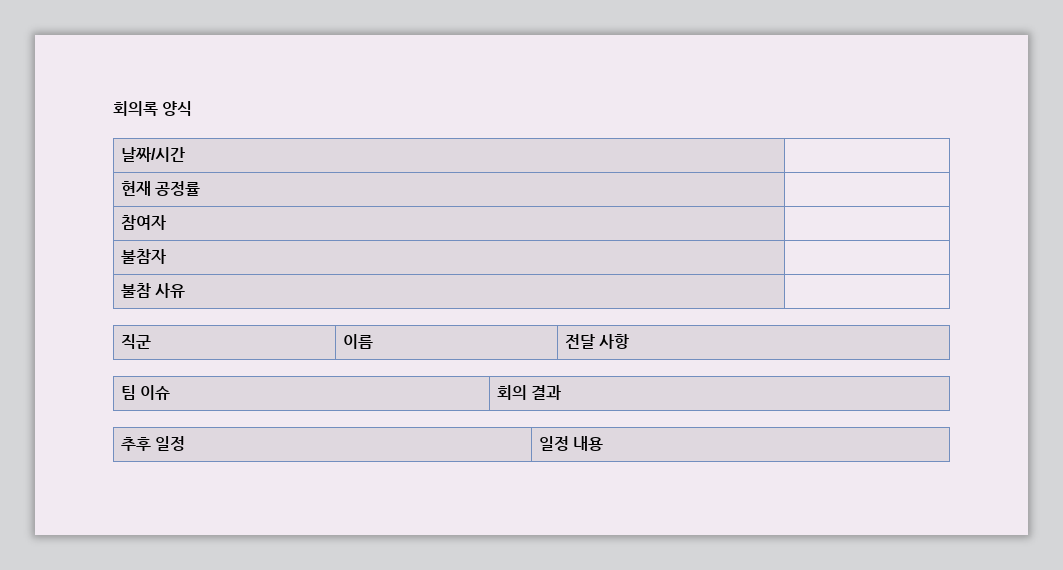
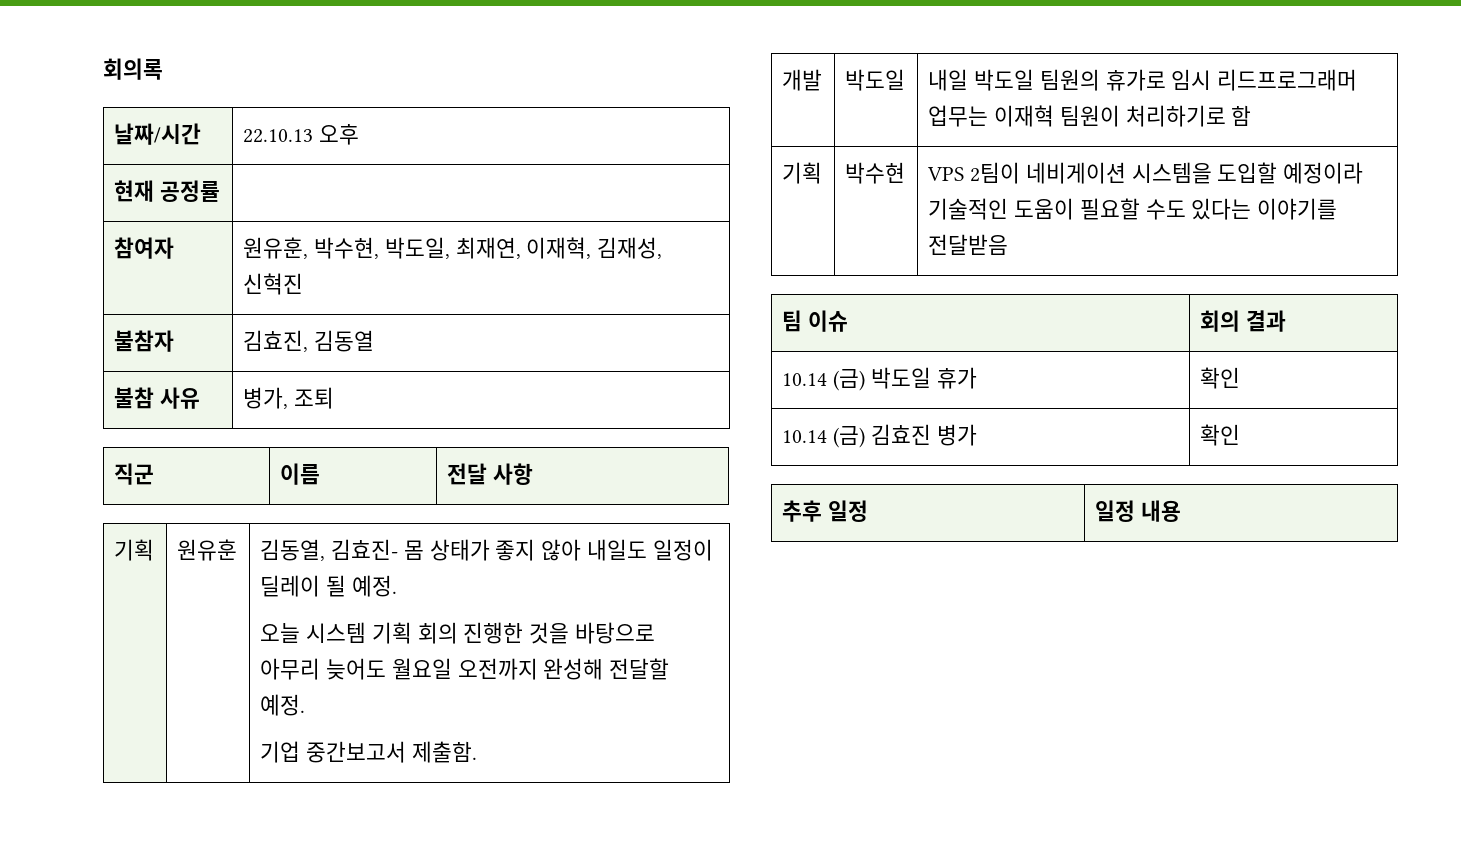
- 회의록 양식
+ 회의록
- 날짜/시간 |
+ 날짜/시간 | 22.10.13 오후
- 참여자 |
+ 참여자 | 원유훈, 박수현, 박도일, 최재연, 이재혁, 김재성, 신혁진
- 불참자 |
+ 불참자 | 김효진, 김동열
- 불참 사유 |
+ 불참 사유 | 병가, 조퇴
+ 기획 | 원유훈 | 김동열, 김효진- 몸 상태가 좋지 않아 내일도 일정이 딜레이 될 예정.
+ 오늘 시스템 기획 회의 진행한 것을 바탕으로 아무리 늦어도 월요일 오전까지 완성해 전달할 예정.
+ 기업 중간보고서 제출함.
+ 개발 | 박도일 | 내일 박도일 팀원의 휴가로 임시 리드프로그래머 업무는 이재혁 팀원이 처리하기로 함
+ 기획 | 박수현 | VPS 2팀이 네비게이션 시스템을 도입할 예정이라 기술적인 도움이 필요할 수도 있다는 이야기를 전달받음
  팀 이슈 | 회의 결과
+ 10.14 (금) 박도일 휴가 | 확인
+ 10.14 (금) 김효진 병가 | 확인

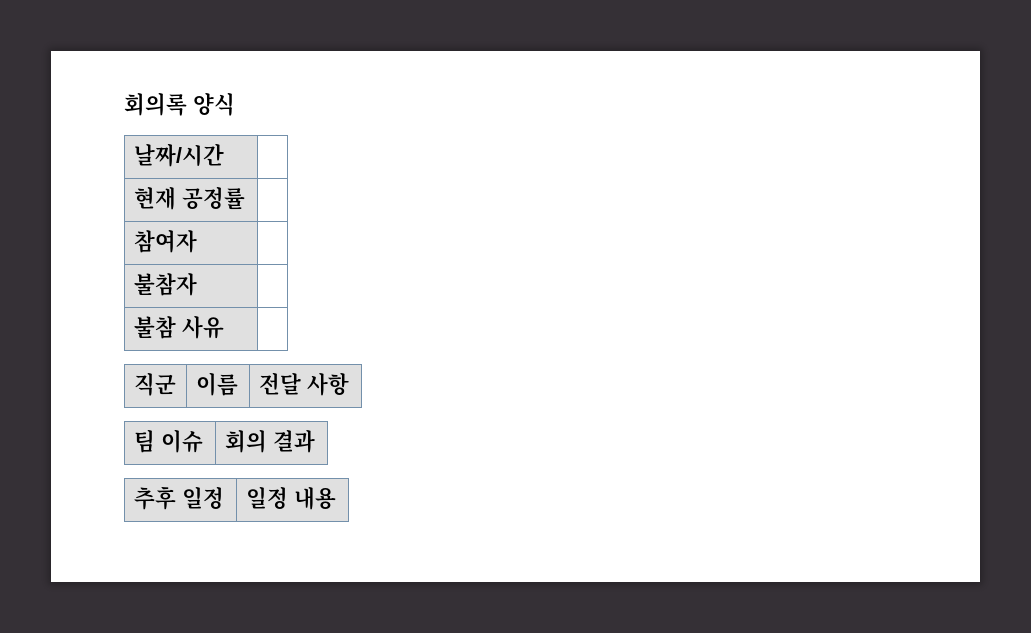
- 회의록
+ 회의록 양식
- 날짜/시간 | 22.10.13 오후
+ 날짜/시간 |
- 참여자 | 원유훈, 박수현, 박도일, 최재연, 이재혁, 김재성, 신혁진
+ 참여자 |
- 불참자 | 김효진, 김동열
+ 불참자 |
- 불참 사유 | 병가, 조퇴
+ 불참 사유 |
- 기획 | 원유훈 | 김동열, 김효진- 몸 상태가 좋지 않아 내일도 일정이 딜레이 될 예정.
- 오늘 시스템 기획 회의 진행한 것을 바탕으로 아무리 늦어도 월요일 오전까지 완성해 전달할 예정.
- 기업 중간보고서 제출함.
- 개발 | 박도일 | 내일 박도일 팀원의 휴가로 임시 리드프로그래머 업무는 이재혁 팀원이 처리하기로 함
- 기획 | 박수현 | VPS 2팀이 네비게이션 시스템을 도입할 예정이라 기술적인 도움이 필요할 수도 있다는 이야기를 전달받음
  팀 이슈 | 회의 결과
- 10.14 (금) 박도일 휴가 | 확인
- 10.14 (금) 김효진 병가 | 확인

